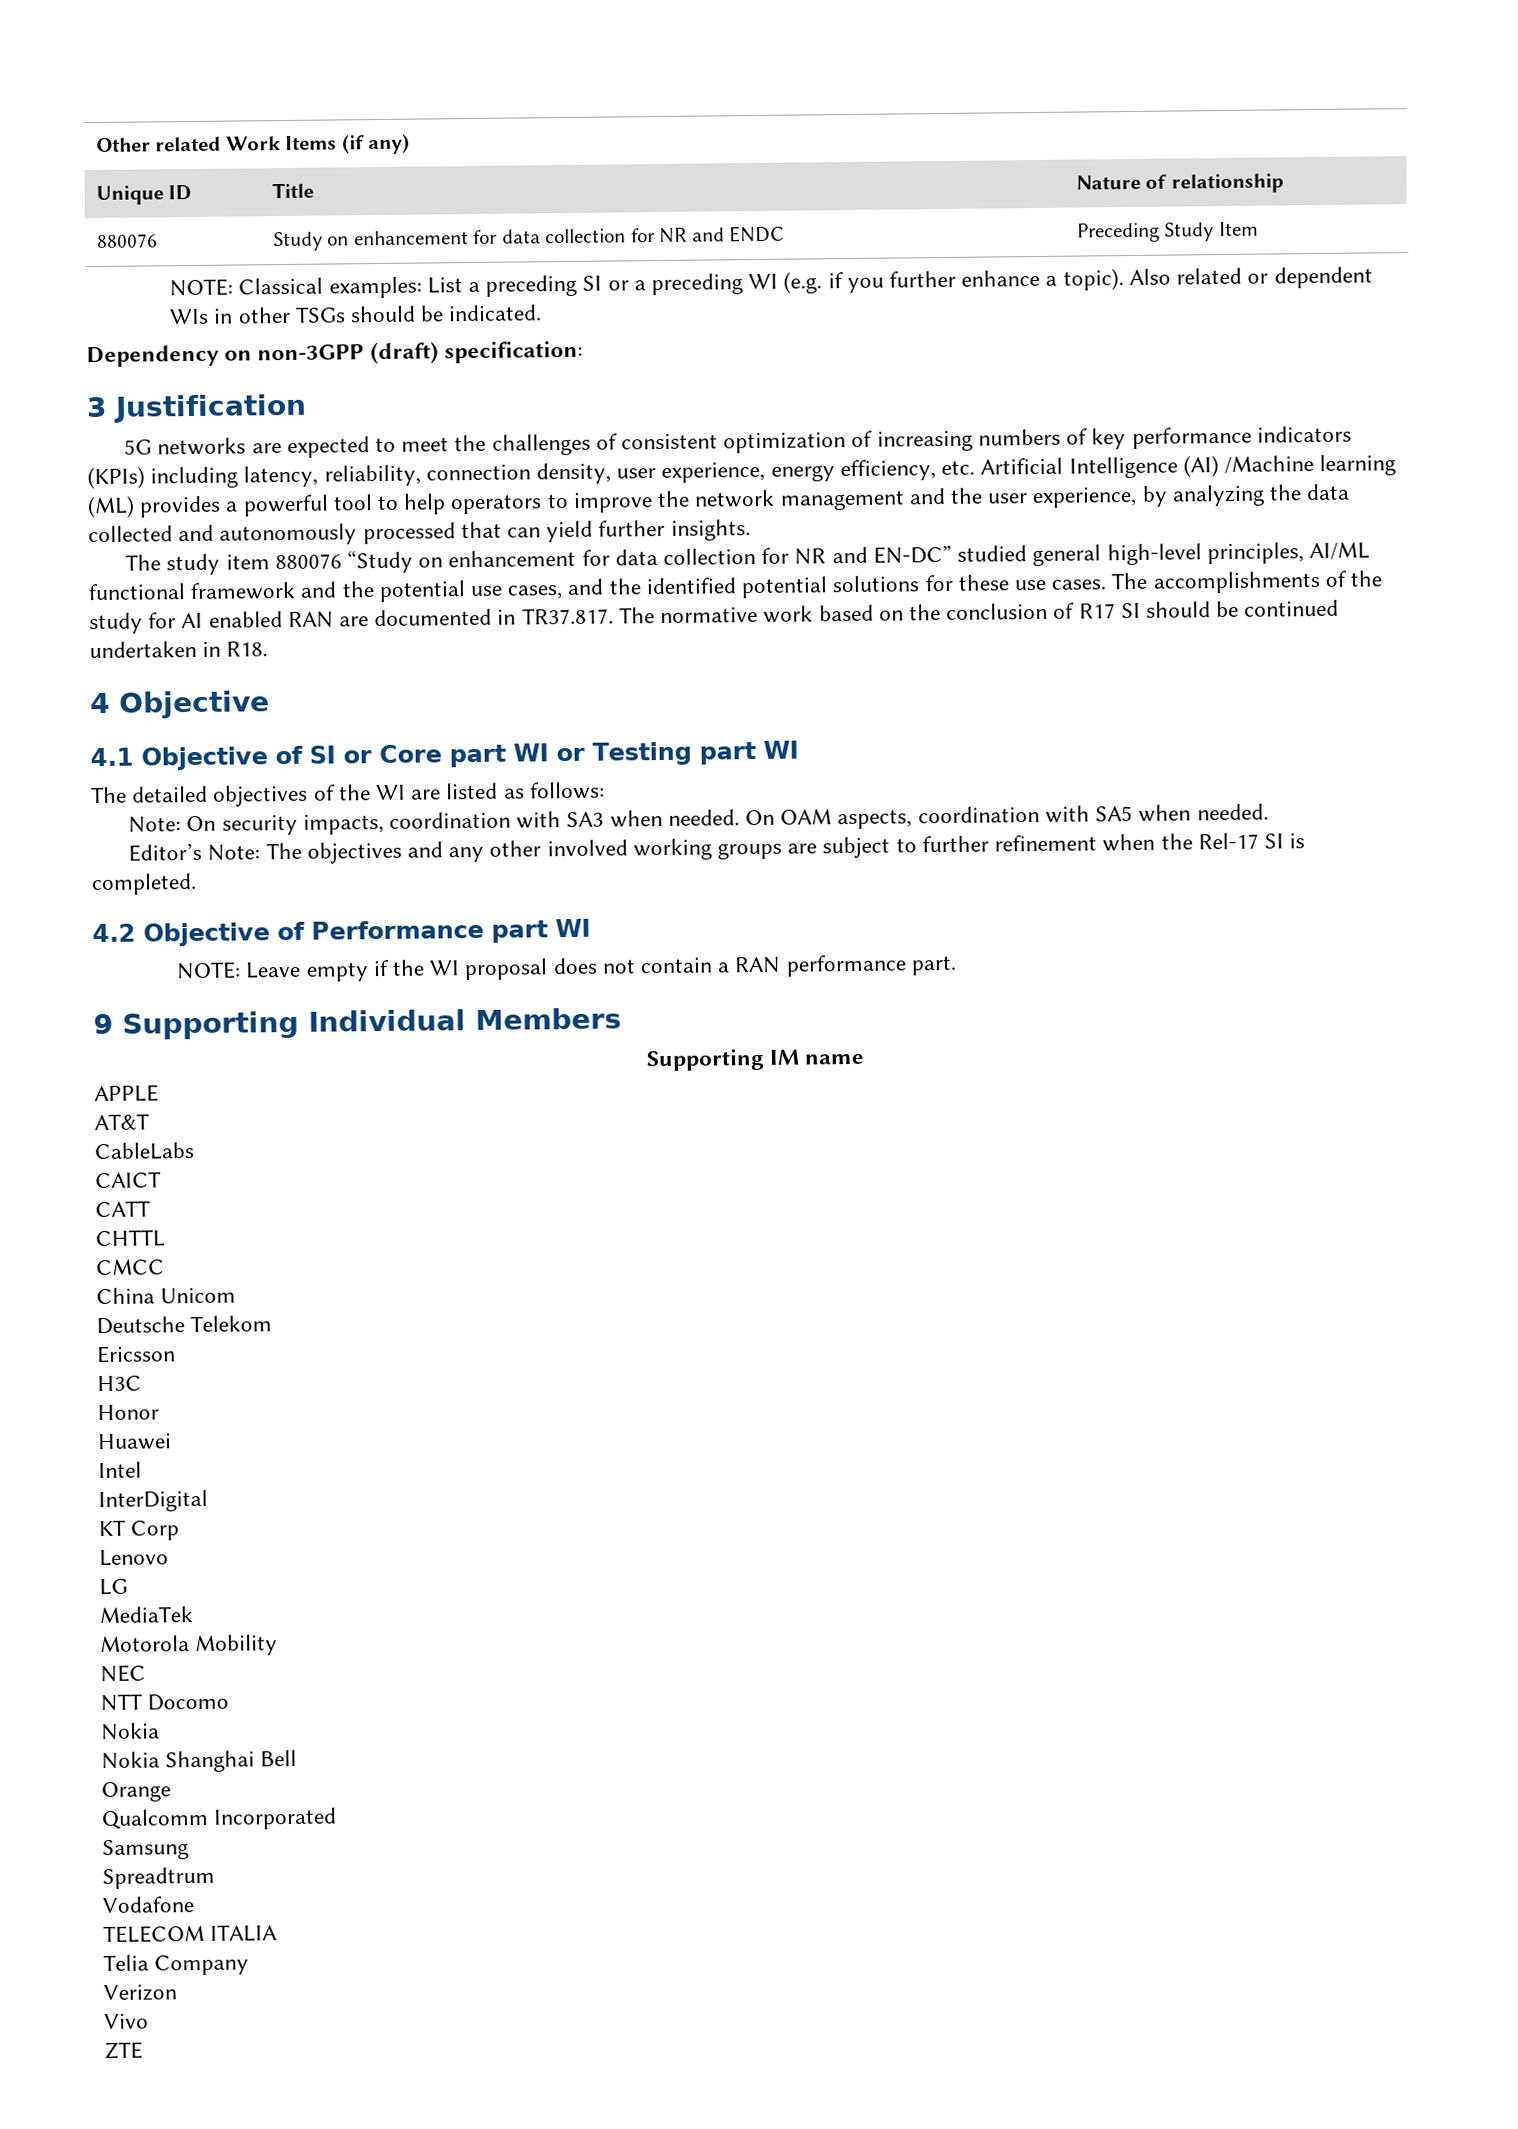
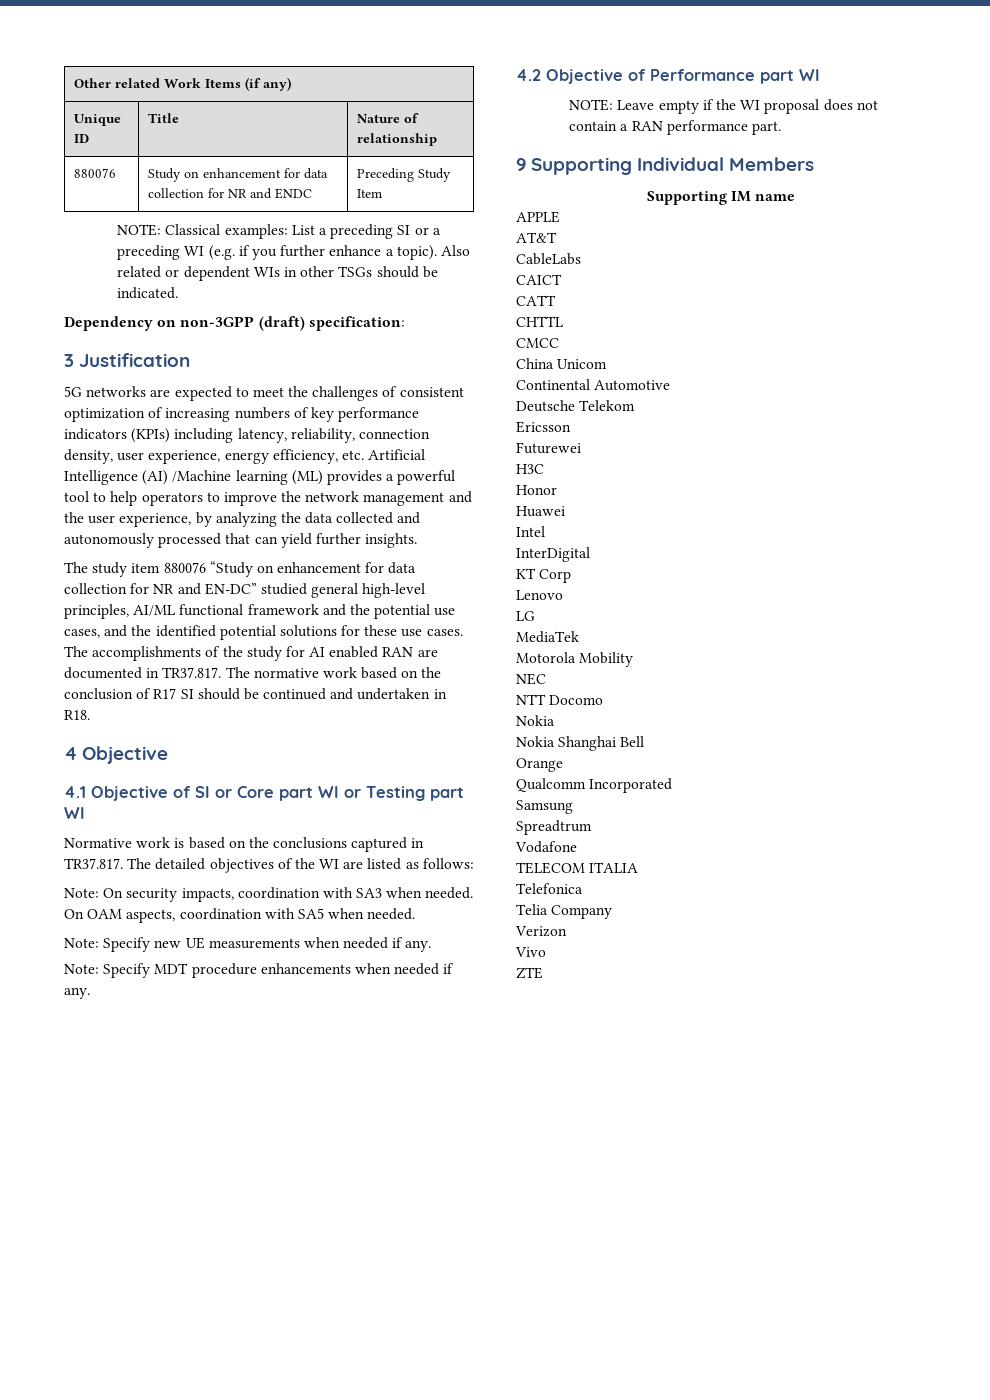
- The accomplishments of the study for AI enabled RAN are documented in TR37.817. The normative work based on the conclusion of R17 SI should be continued undertaken in R18.
+ The accomplishments of the study for AI enabled RAN are documented in TR37.817. The normative work based on the conclusion of R17 SI should be continued and undertaken in R18.
- The detailed objectives of the WI are listed as follows:
+ Normative work is based on the conclusions captured in TR37.817. The detailed objectives of the WI are listed as follows:
- Editor’s Note: The objectives and any other involved working groups are subject to further refinement when the Rel-17 SI is completed.
+ Note: Specify new UE measurements when needed if any.
+ Note: Specify MDT procedure enhancements when needed if any.
+ Continental Automotive
+ Futurewei
+ Telefonica

